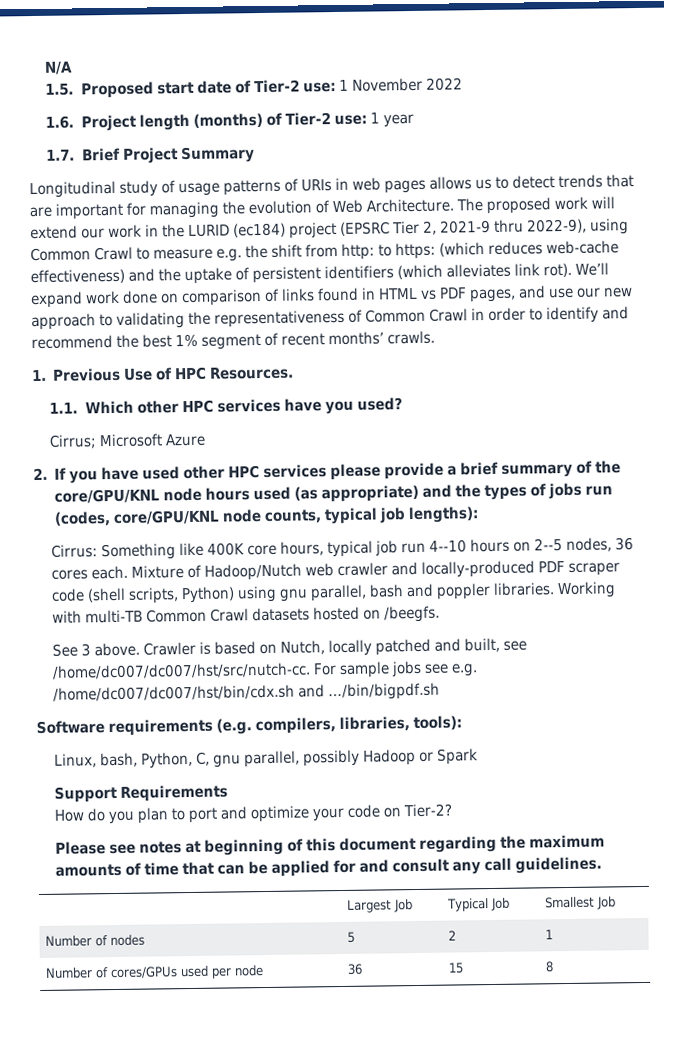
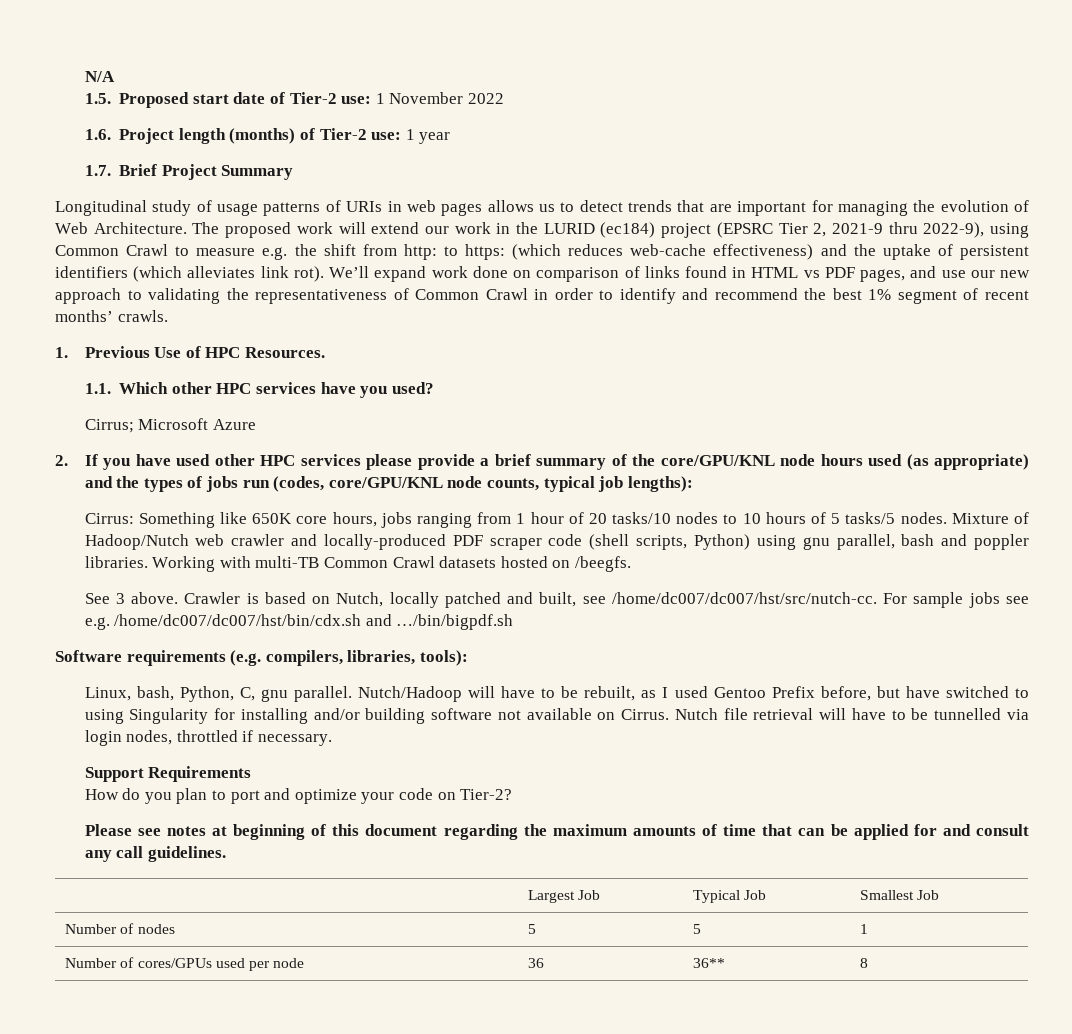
- Cirrus: Something like 400K core hours, typical job run 4--10 hours on 2--5 nodes, 36 cores each.
+ Cirrus: Something like 650K core hours, jobs ranging from 1 hour of 20 tasks/10 nodes to 10 hours of 5 tasks/5 nodes.
- Linux, bash, Python, C, gnu parallel, possibly Hadoop or Spark
+ Linux, bash, Python, C, gnu parallel. Nutch/Hadoop will have to be rebuilt, as I used Gentoo Prefix before, but have switched to using Singularity for installing and/or building software not available on Cirrus. Nutch file retrieval will have to be tunnelled via login nodes, throttled if necessary.
- Number of nodes | 5 | 2 | 1
+ Number of nodes | 5 | 5 | 1
- Number of cores/GPUs used per node | 36 | 15 | 8
+ Number of cores/GPUs used per node | 36 | 36** | 8

